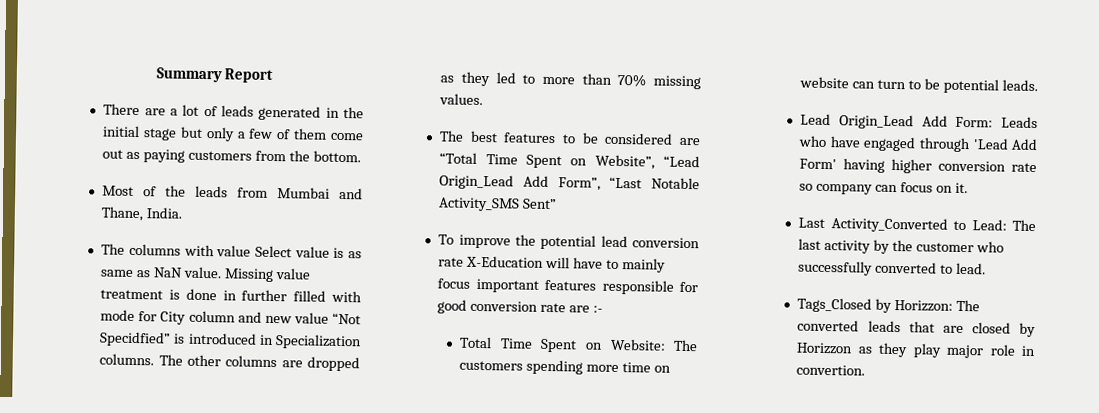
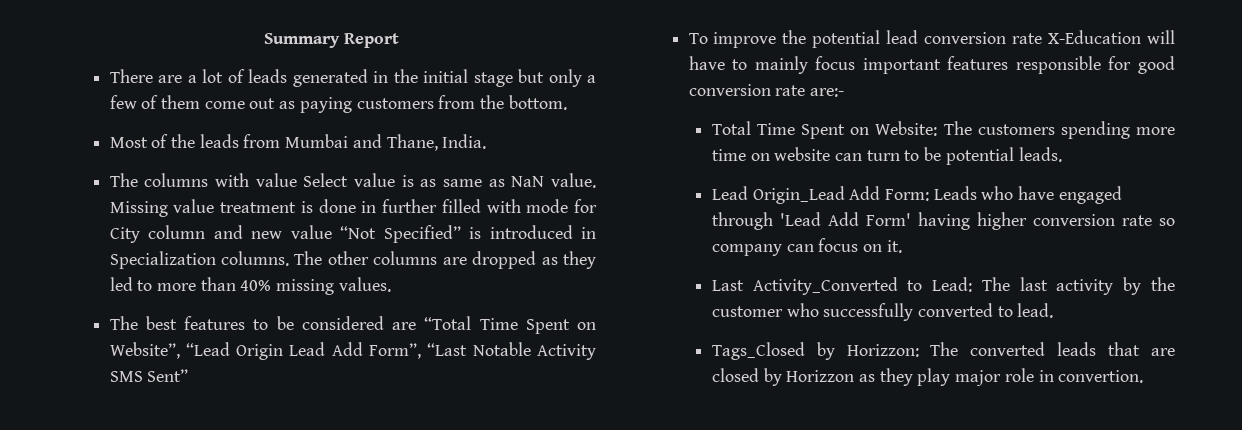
- Missing value treatment is done in further filled with mode for City column and new value “Not Specidfied” is introduced in Specialization columns.
+ Missing value treatment is done in further filled with mode for City column and new value “Not Specified” is introduced in Specialization columns.
- The other columns are dropped as they led to more than 70% missing values.
+ The other columns are dropped as they led to more than 40% missing values.
- The best features to be considered are “Total Time Spent on Website”, “Lead Origin_Lead Add Form”, “Last Notable Activity_SMS Sent”
+ The best features to be considered are “Total Time Spent on Website”, “Lead Origin Lead Add Form”, “Last Notable Activity SMS Sent”
- To improve the potential lead conversion rate X-Education will have to mainly focus important features responsible for good conversion rate are :-
+ To improve the potential lead conversion rate X-Education will have to mainly focus important features responsible for good conversion rate are:-

